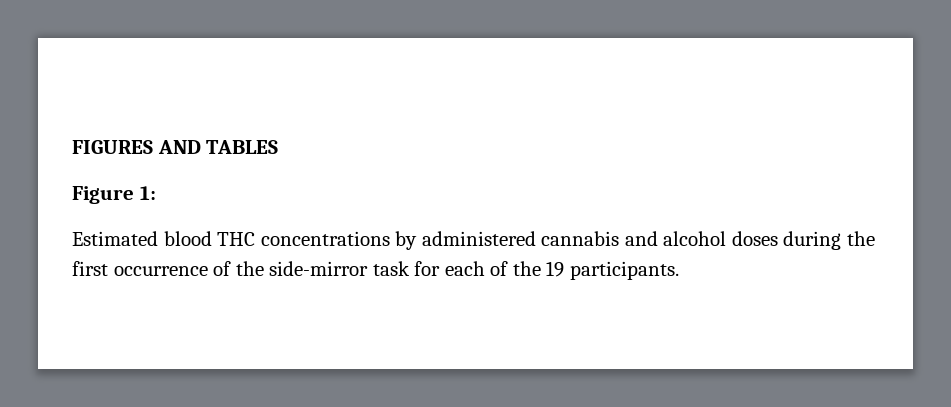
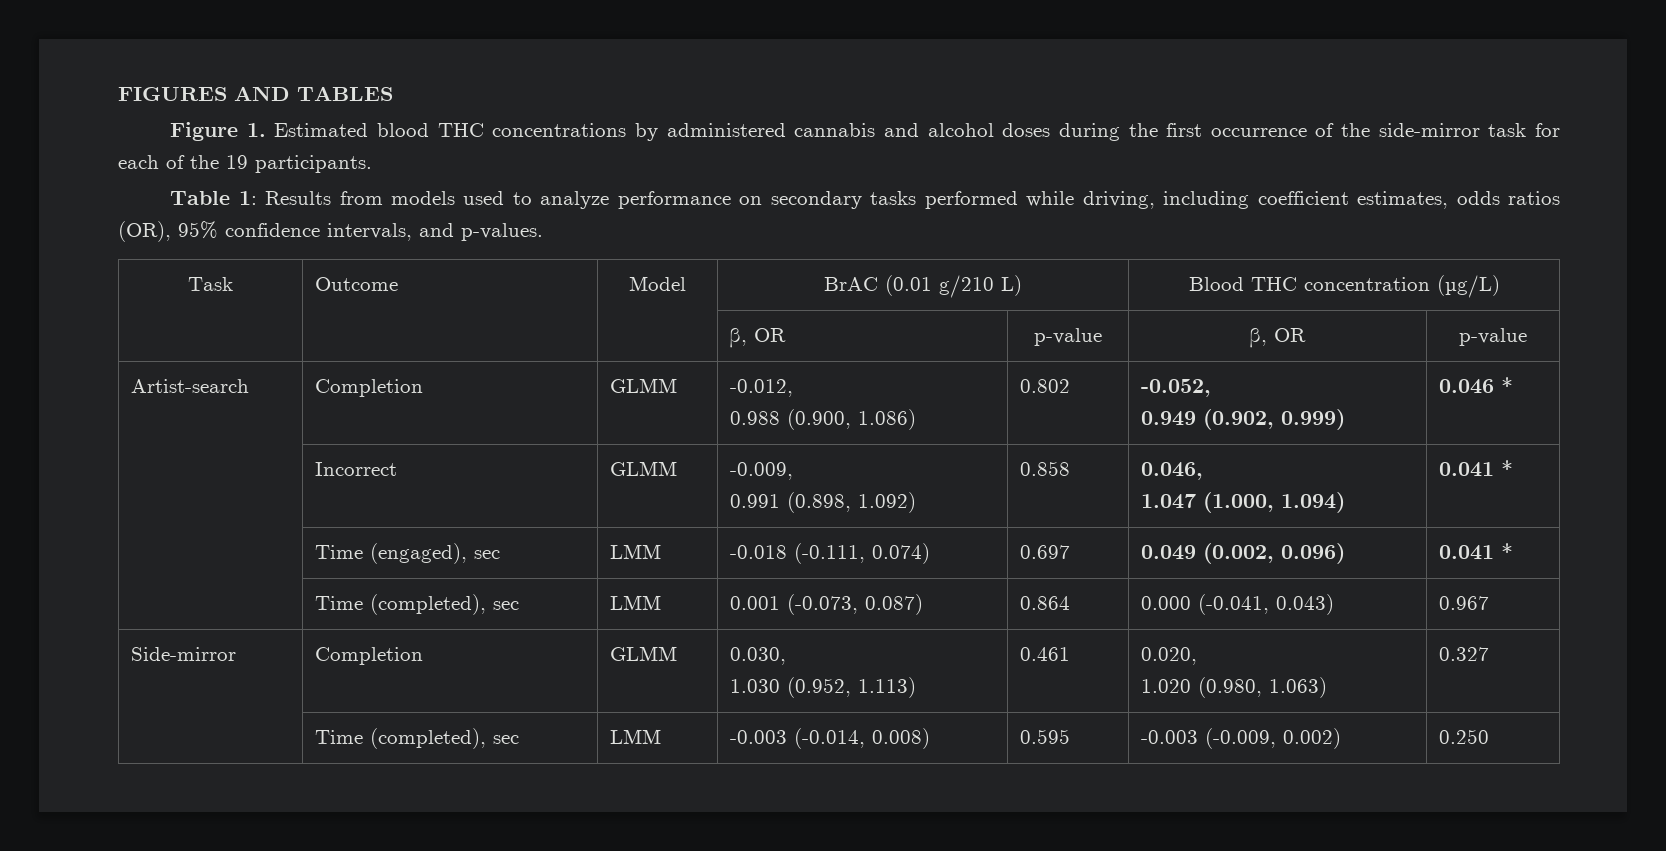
- Figure 1:
- Estimated blood THC concentrations by administered cannabis and alcohol doses during the first occurrence of the side-mirror task for each of the 19 participants.
+ Figure 1. Estimated blood THC concentrations by administered cannabis and alcohol doses during the first occurrence of the side-mirror task for each of the 19 participants.
+ Table 1: Results from models used to analyze performance on secondary tasks performed while driving, including coefficient estimates, odds ratios (OR), 95% confidence intervals, and p-values.
+ Task | Outcome | Model | BrAC (0.01 g/210 L) | Blood THC concentration (µg/L)
+ | | | β, OR | p-value | β, OR | p-value
+ Artist-search | Completion | GLMM | -0.012,
+ 0.988 (0.900, 1.086) | 0.802 | -0.052,
+ 0.949 (0.902, 0.999) | 0.046 *
+ | Incorrect | GLMM | -0.009,
+ 0.991 (0.898, 1.092) | 0.858 | 0.046,
+ 1.047 (1.000, 1.094) | 0.041 *
+ | Time (engaged), sec | LMM | -0.018 (-0.111, 0.074) | 0.697 | 0.049 (0.002, 0.096) | 0.041 *
+ | Time (completed), sec | LMM | 0.001 (-0.073, 0.087) | 0.864 | 0.000 (-0.041, 0.043) | 0.967
+ Side-mirror | Completion | GLMM | 0.030,
+ 1.030 (0.952, 1.113) | 0.461 | 0.020,
+ 1.020 (0.980, 1.063) | 0.327
+ | Time (completed), sec | LMM | -0.003 (-0.014, 0.008) | 0.595 | -0.003 (-0.009, 0.002) | 0.250

